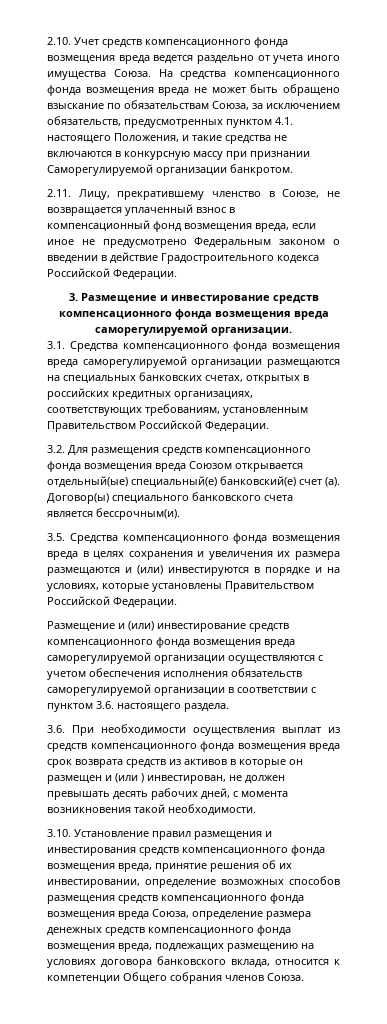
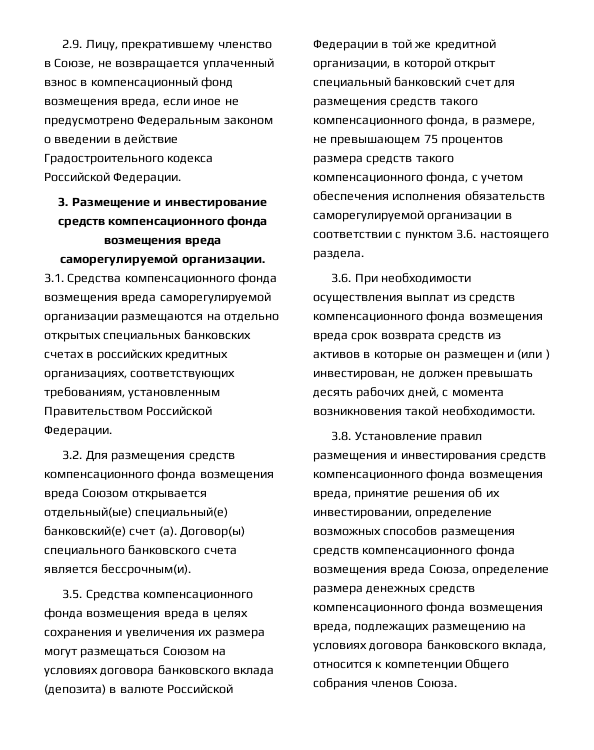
- 2.10. Учет средств компенсационного фонда возмещения вреда ведется раздельно от учета иного имущества Союза. На средства компенсационного фонда возмещения вреда не может быть обращено взыскание по обязательствам Союза, за исключением обязательств, предусмотренных пунктом 4.1. настоящего Положения, и такие средства не включаются в конкурсную массу при признании Саморегулируемой организации банкротом.
- 2.11. Лицу, прекратившему членство в Союзе, не возвращается уплаченный взнос в компенсационный фонд возмещения вреда, если иное не предусмотрено Федеральным законом о введении в действие Градостроительного кодекса Российской Федерации.
+ 2.9. Лицу, прекратившему членство в Союзе, не возвращается уплаченный взнос в компенсационный фонд возмещения вреда, если иное не предусмотрено Федеральным законом о введении в действие Градостроительного кодекса Российской Федерации.
- 3.1. Средства компенсационного фонда возмещения вреда саморегулируемой организации размещаются на специальных банковских счетах, открытых в российских кредитных организациях, соответствующих требованиям, установленным Правительством Российской Федерации.
+ 3.1. Средства компенсационного фонда возмещения вреда саморегулируемой организации размещаются на отдельно открытых специальных банковских счетах в российских кредитных организациях, соответствующих требованиям, установленным Правительством Российской Федерации.
- 3.5. Средства компенсационного фонда возмещения вреда в целях сохранения и увеличения их размера размещаются и (или) инвестируются в порядке и на условиях, которые установлены Правительством Российской Федерации.
- Размещение и (или) инвестирование средств компенсационного фонда возмещения вреда саморегулируемой организации осуществляются с учетом обеспечения исполнения обязательств саморегулируемой организации в соответствии с пунктом 3.6. настоящего раздела.
+ 3.5. Средства компенсационного фонда возмещения вреда в целях сохранения и увеличения их размера могут размещаться Союзом на условиях договора банковского вклада (депозита) в валюте Российской Федерации в той же кредитной организации, в которой открыт специальный банковский счет для размещения средств такого компенсационного фонда, в размере, не превышающем 75 процентов размера средств такого компенсационного фонда, с учетом обеспечения исполнения обязательств саморегулируемой организации в соответствии с пунктом 3.6. настоящего раздела.
- 3.10. Установление правил размещения и инвестирования средств компенсационного фонда возмещения вреда, принятие решения об их инвестировании, определение возможных способов размещения средств компенсационного фонда возмещения вреда Союза, определение размера денежных средств компенсационного фонда возмещения вреда, подлежащих размещению на условиях договора банковского вклада, относится к компетенции Общего собрания членов Союза.
+ 3.8. Установление правил размещения и инвестирования средств компенсационного фонда возмещения вреда, принятие решения об их инвестировании, определение возможных способов размещения средств компенсационного фонда возмещения вреда Союза, определение размера денежных средств компенсационного фонда возмещения вреда, подлежащих размещению на условиях договора банковского вклада, относится к компетенции Общего собрания членов Союза.

